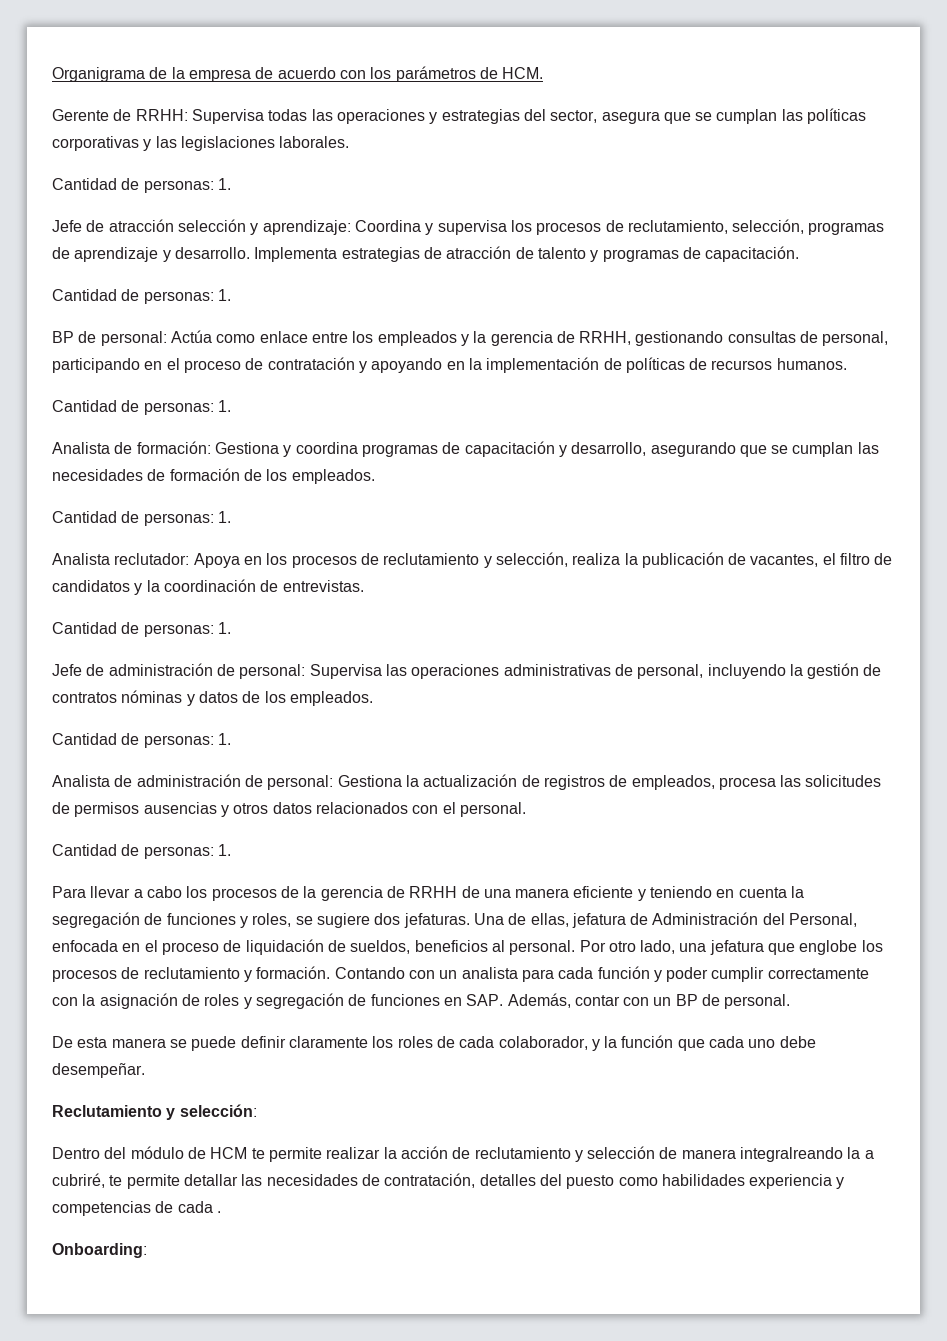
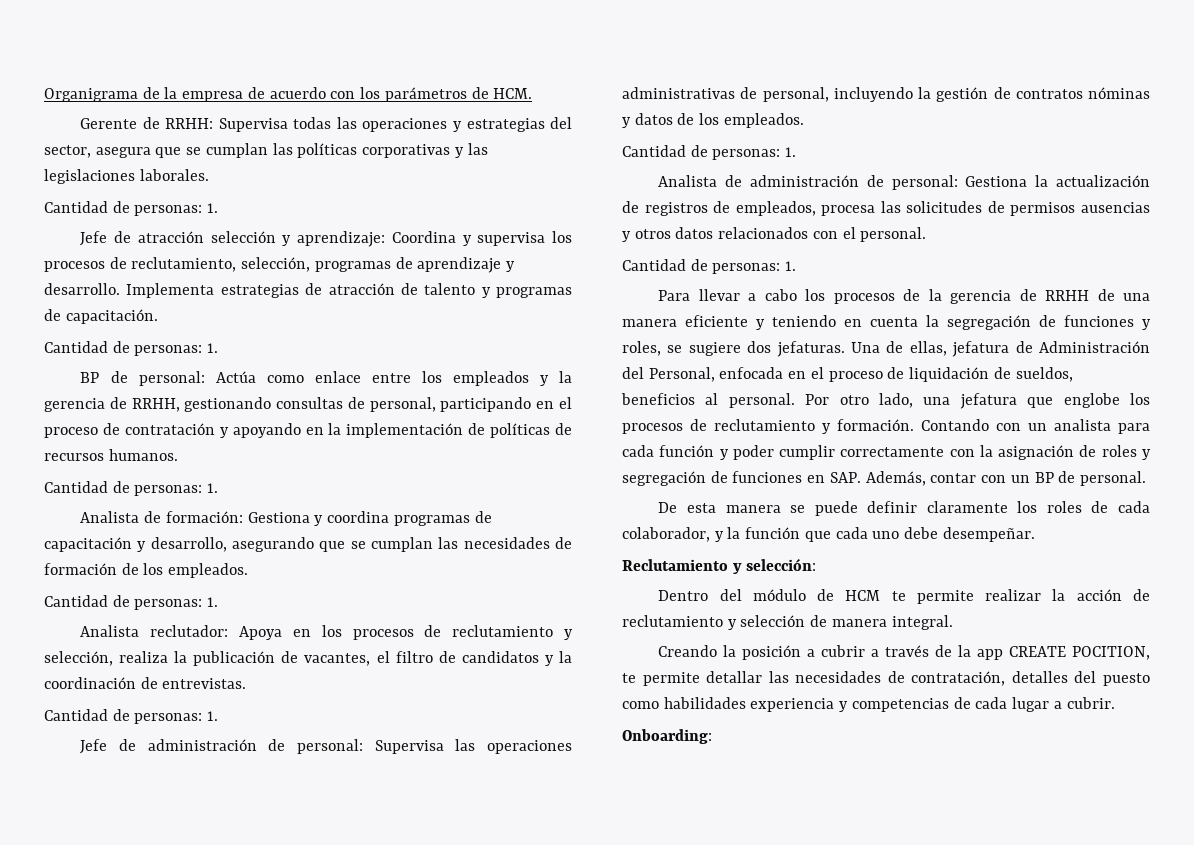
- Dentro del módulo de HCM te permite realizar la acción de reclutamiento y selección de manera integralreando la a cubriré, te permite detallar las necesidades de contratación, detalles del puesto como habilidades experiencia y competencias de cada .
+ Dentro del módulo de HCM te permite realizar la acción de reclutamiento y selección de manera integral.
+ Creando la posición a cubrir a través de la app CREATE POCITION, te permite detallar las necesidades de contratación, detalles del puesto como habilidades experiencia y competencias de cada lugar a cubrir.

